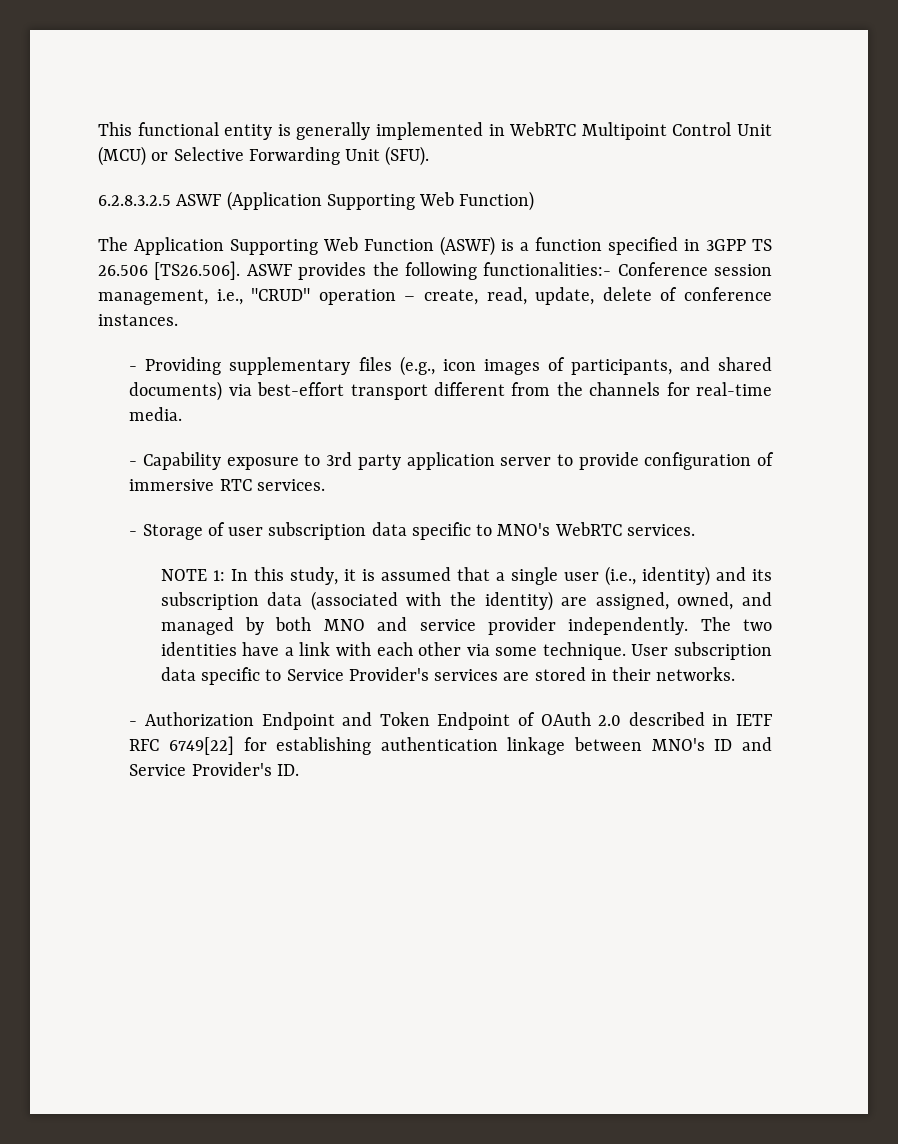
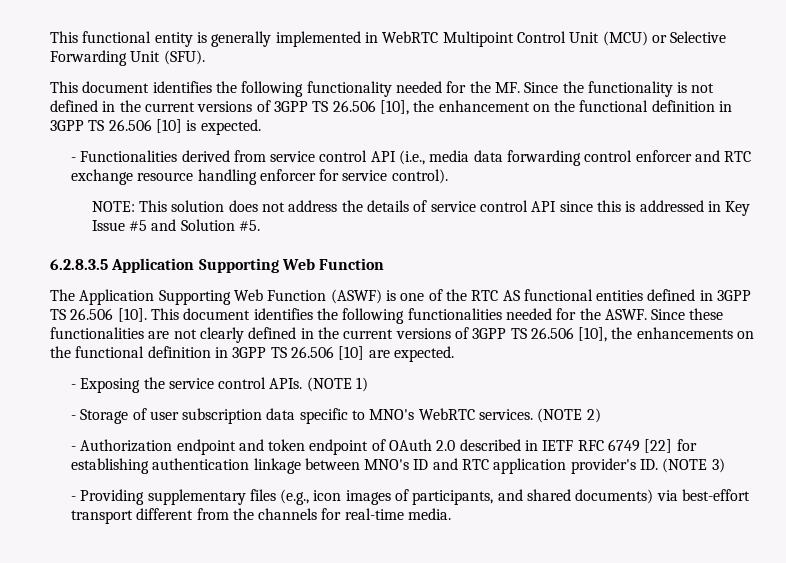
- 6.2.8.3.2.5 ASWF (Application Supporting Web Function)
+ This document identifies the following functionality needed for the MF. Since the functionality is not defined in the current versions of 3GPP TS 26.506 [10], the enhancement on the functional definition in 3GPP TS 26.506 [10] is expected.
+ - Functionalities derived from service control API (i.e., media data forwarding control enforcer and RTC exchange resource handling enforcer for service control).
+ NOTE: This solution does not address the details of service control API since this is addressed in Key Issue #5 and Solution #5.
+ 6.2.8.3.5 Application Supporting Web Function
- The Application Supporting Web Function (ASWF) is a function specified in 3GPP TS 26.506 [TS26.506]. ASWF provides the following functionalities:- Conference session management, i.e., "CRUD" operation – create, read, update, delete of conference instances.
+ The Application Supporting Web Function (ASWF) is one of the RTC AS functional entities defined in 3GPP TS 26.506 [10]. This document identifies the following functionalities needed for the ASWF. Since these functionalities are not clearly defined in the current versions of 3GPP TS 26.506 [10], the enhancements on the functional definition in 3GPP TS 26.506 [10] are expected.
+ - Exposing the service control APIs. (NOTE 1)
+ - Storage of user subscription data specific to MNO's WebRTC services. (NOTE 2)
+ - Authorization endpoint and token endpoint of OAuth 2.0 described in IETF RFC 6749 [22] for establishing authentication linkage between MNO's ID and RTC application provider's ID. (NOTE 3)
- - Capability exposure to 3rd party application server to provide configuration of immersive RTC services.
- - Storage of user subscription data specific to MNO's WebRTC services.
- NOTE 1: In this study, it is assumed that a single user (i.e., identity) and its subscription data (associated with the identity) are assigned, owned, and managed by both MNO and service provider independently. The two identities have a link with each other via some technique. User subscription data specific to Service Provider's services are stored in their networks.
- - Authorization Endpoint and Token Endpoint of OAuth 2.0 described in IETF RFC 6749[22] for establishing authentication linkage between MNO's ID and Service Provider's ID.

